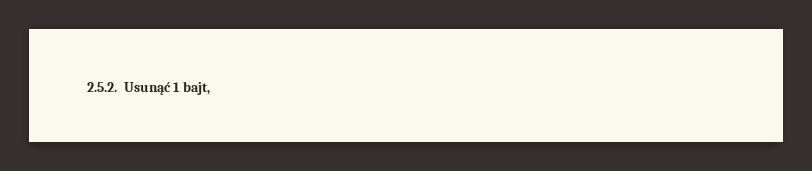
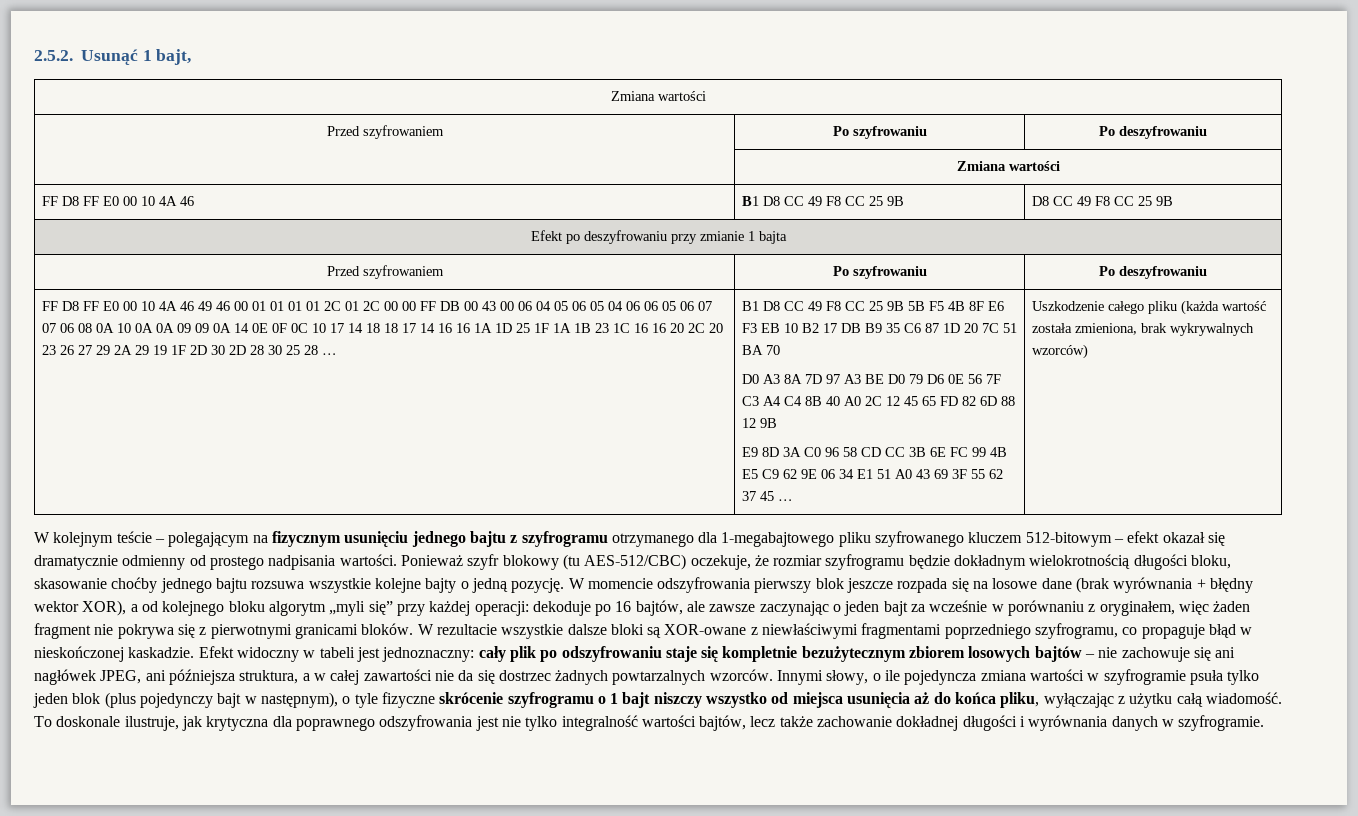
  2.5.2. Usunąć 1 bajt,
+ Zmiana wartości
+ Przed szyfrowaniem | Po szyfrowaniu | Po deszyfrowaniu
+ | Zmiana wartości
+ FF D8 FF E0 00 10 4A 46 | B1 D8 CC 49 F8 CC 25 9B | D8 CC 49 F8 CC 25 9B
+ Efekt po deszyfrowaniu przy zmianie 1 bajta
+ Przed szyfrowaniem | Po szyfrowaniu | Po deszyfrowaniu
+ FF D8 FF E0 00 10 4A 46 49 46 00 01 01 01 01 2C 01 2C 00 00 FF DB 00 43 00 06 04 05 06 05 04 06 06 05 06 07 07 06 08 0A 10 0A 0A 09 09 0A 14 0E 0F 0C 10 17 14 18 18 17 14 16 16 1A 1D 25 1F 1A 1B 23 1C 16 16 20 2C 20 23 26 27 29 2A 29 19 1F 2D 30 2D 28 30 25 28 … | B1 D8 CC 49 F8 CC 25 9B 5B F5 4B 8F E6 F3 EB 10 B2 17 DB B9 35 C6 87 1D 20 7C 51 BA 70
+ D0 A3 8A 7D 97 A3 BE D0 79 D6 0E 56 7F C3 A4 C4 8B 40 A0 2C 12 45 65 FD 82 6D 88 12 9B
+ E9 8D 3A C0 96 58 CD CC 3B 6E FC 99 4B E5 C9 62 9E 06 34 E1 51 A0 43 69 3F 55 62 37 45 … | Uszkodzenie całego pliku (każda wartość została zmieniona, brak wykrywalnych wzorców)
+ W kolejnym teście – polegającym na fizycznym usunięciu jednego bajtu z szyfrogramu otrzymanego dla 1-megabajtowego pliku szyfrowanego kluczem 512-bitowym – efekt okazał się dramatycznie odmienny od prostego nadpisania wartości. Ponieważ szyfr blokowy (tu AES-512/CBC) oczekuje, że rozmiar szyfrogramu będzie dokładnym wielokrotnością długości bloku, skasowanie choćby jednego bajtu rozsuwa wszystkie kolejne bajty o jedną pozycję. W momencie odszyfrowania pierwszy blok jeszcze rozpada się na losowe dane (brak wyrównania + błędny wektor XOR), a od kolejnego bloku algorytm „myli się” przy każdej operacji: dekoduje po 16 bajtów, ale zawsze zaczynając o jeden bajt za wcześnie w porównaniu z oryginałem, więc żaden fragment nie pokrywa się z pierwotnymi granicami bloków. W rezultacie wszystkie dalsze bloki są XOR-owane z niewłaściwymi fragmentami poprzedniego szyfrogramu, co propaguje błąd w nieskończonej kaskadzie. Efekt widoczny w tabeli jest jednoznaczny: cały plik po odszyfrowaniu staje się kompletnie bezużytecznym zbiorem losowych bajtów – nie zachowuje się ani nagłówek JPEG, ani późniejsza struktura, a w całej zawartości nie da się dostrzec żadnych powtarzalnych wzorców. Innymi słowy, o ile pojedyncza zmiana wartości w szyfrogramie psuła tylko jeden blok (plus pojedynczy bajt w następnym), o tyle fizyczne skrócenie szyfrogramu o 1 bajt niszczy wszystko od miejsca usunięcia aż do końca pliku, wyłączając z użytku całą wiadomość. To doskonale ilustruje, jak krytyczna dla poprawnego odszyfrowania jest nie tylko integralność wartości bajtów, lecz także zachowanie dokładnej długości i wyrównania danych w szyfrogramie.

